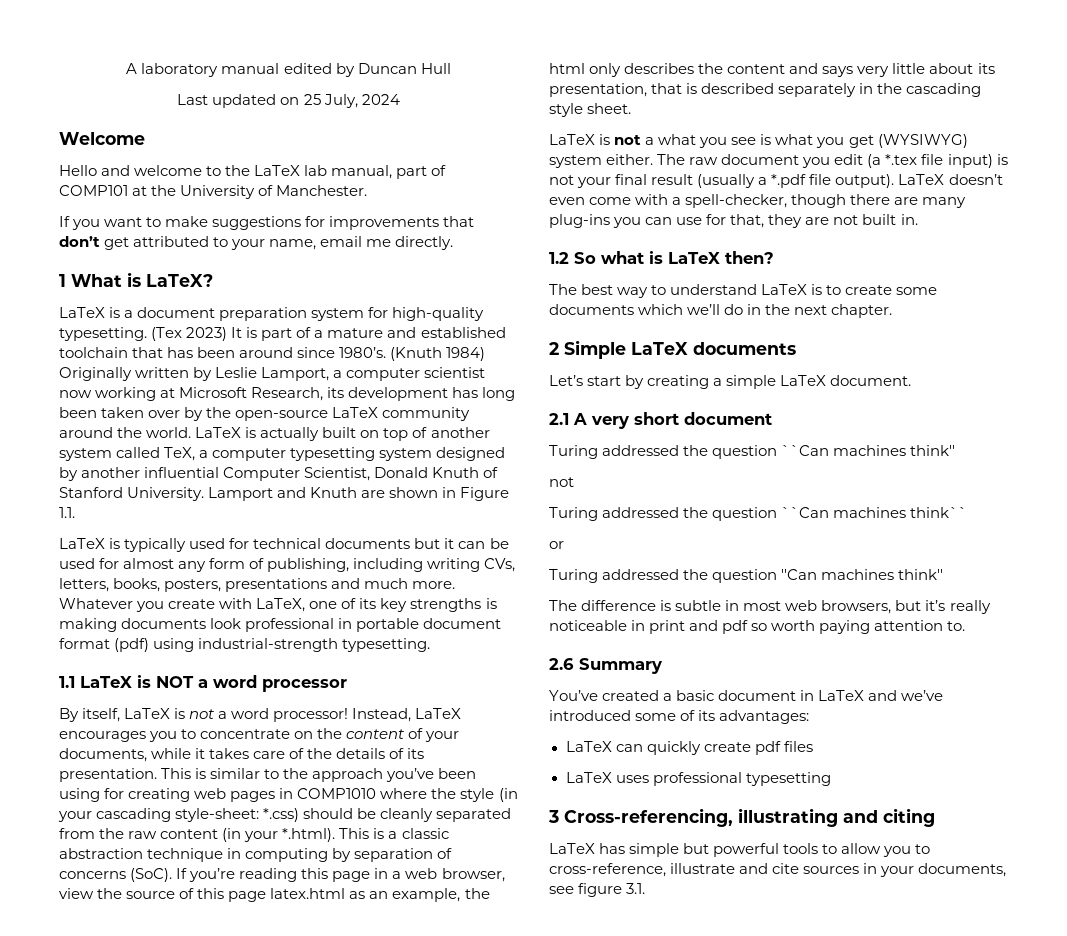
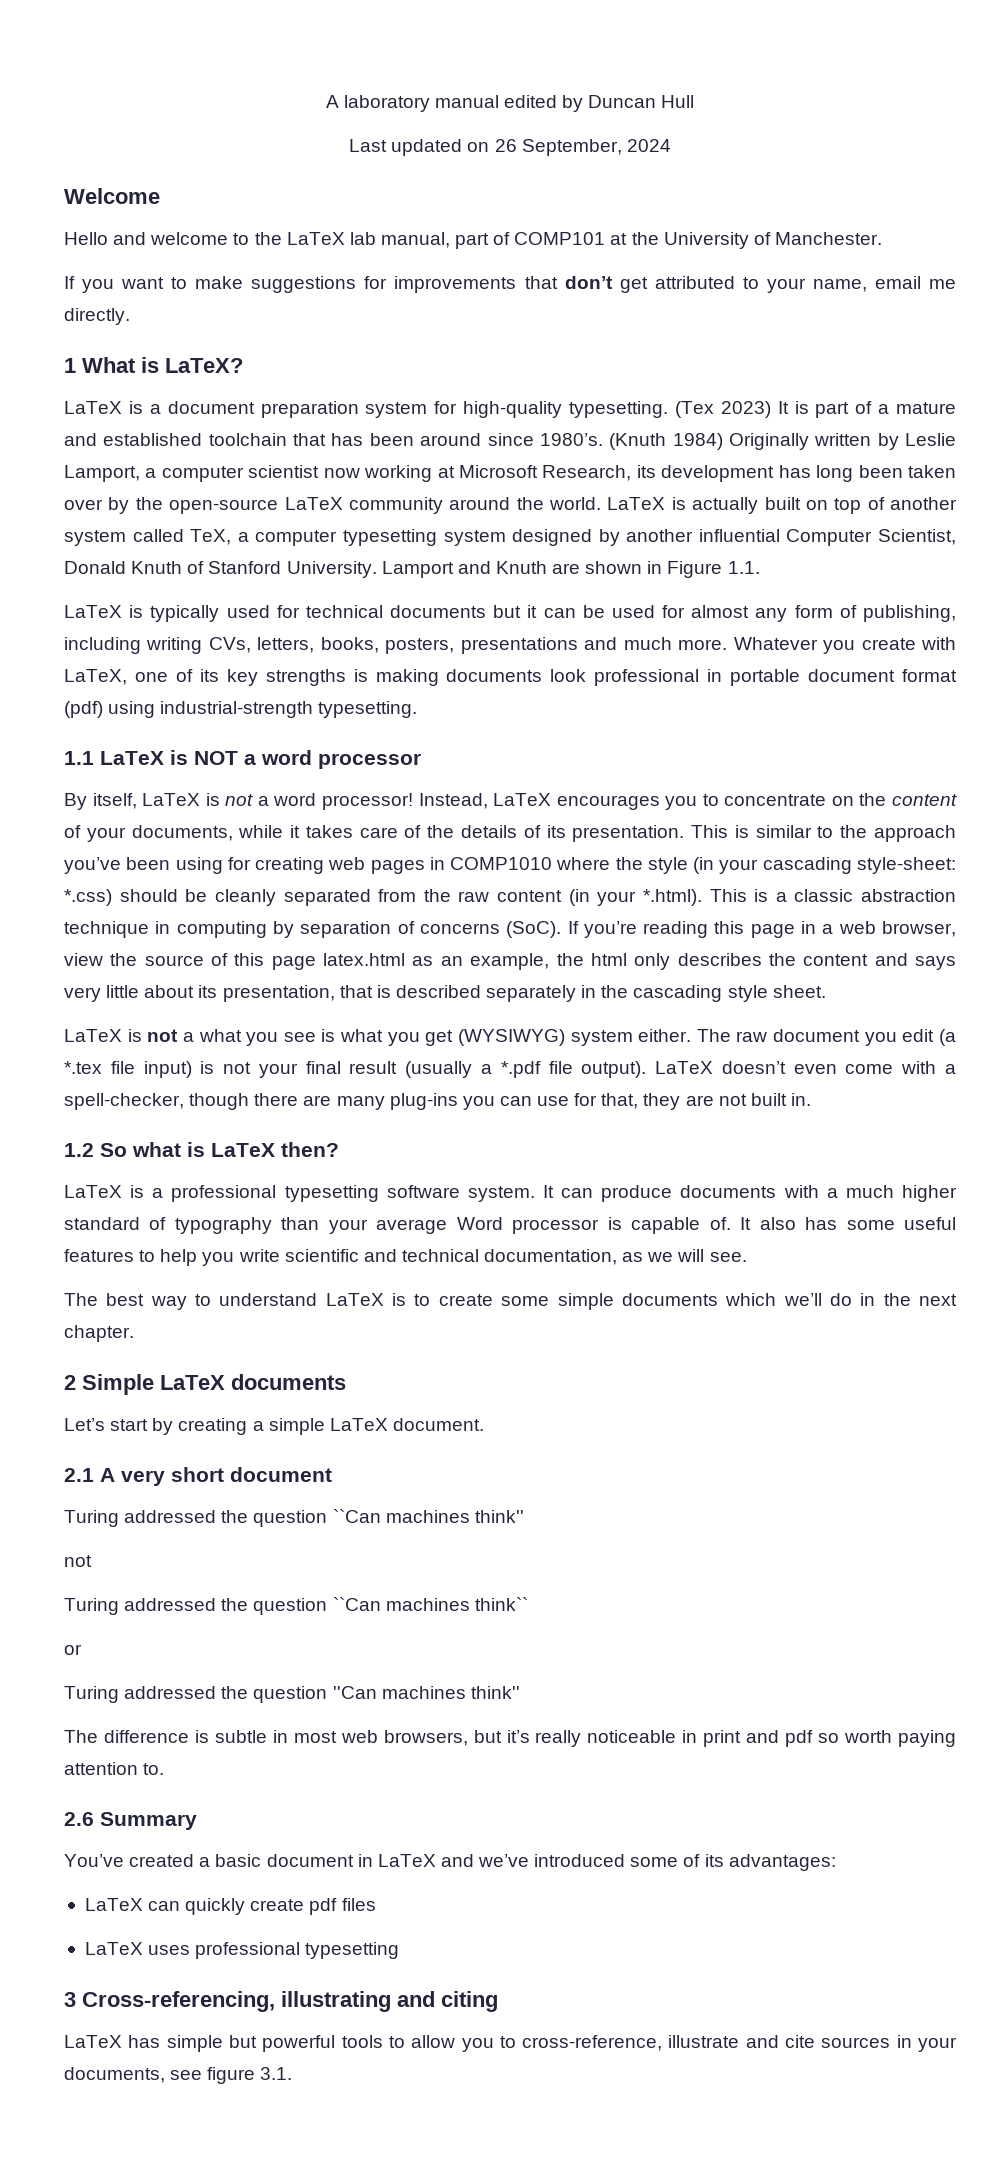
- Last updated on 25 July, 2024
+ Last updated on 26 September, 2024
+ LaTeX is a professional typesetting software system. It can produce documents with a much higher standard of typography than your average Word processor is capable of. It also has some useful features to help you write scientific and technical documentation, as we will see.
- The best way to understand LaTeX is to create some documents which we’ll do in the next chapter.
+ The best way to understand LaTeX is to create some simple documents which we’ll do in the next chapter.

